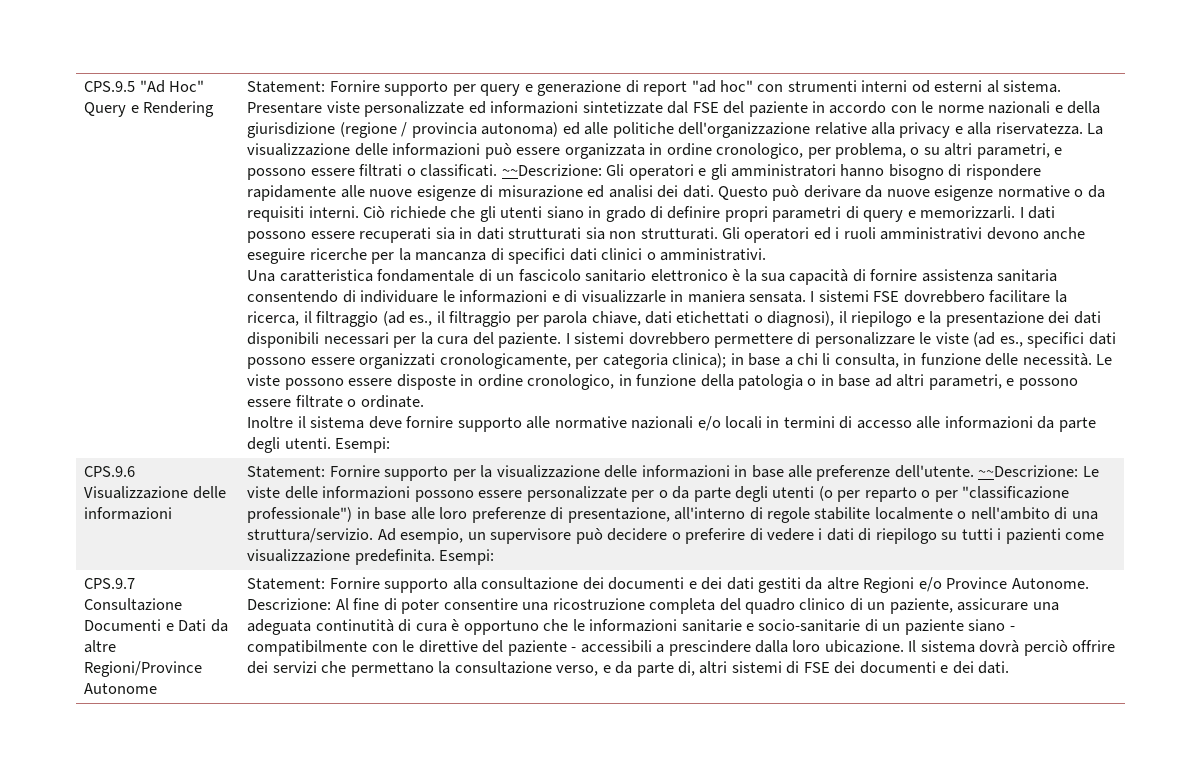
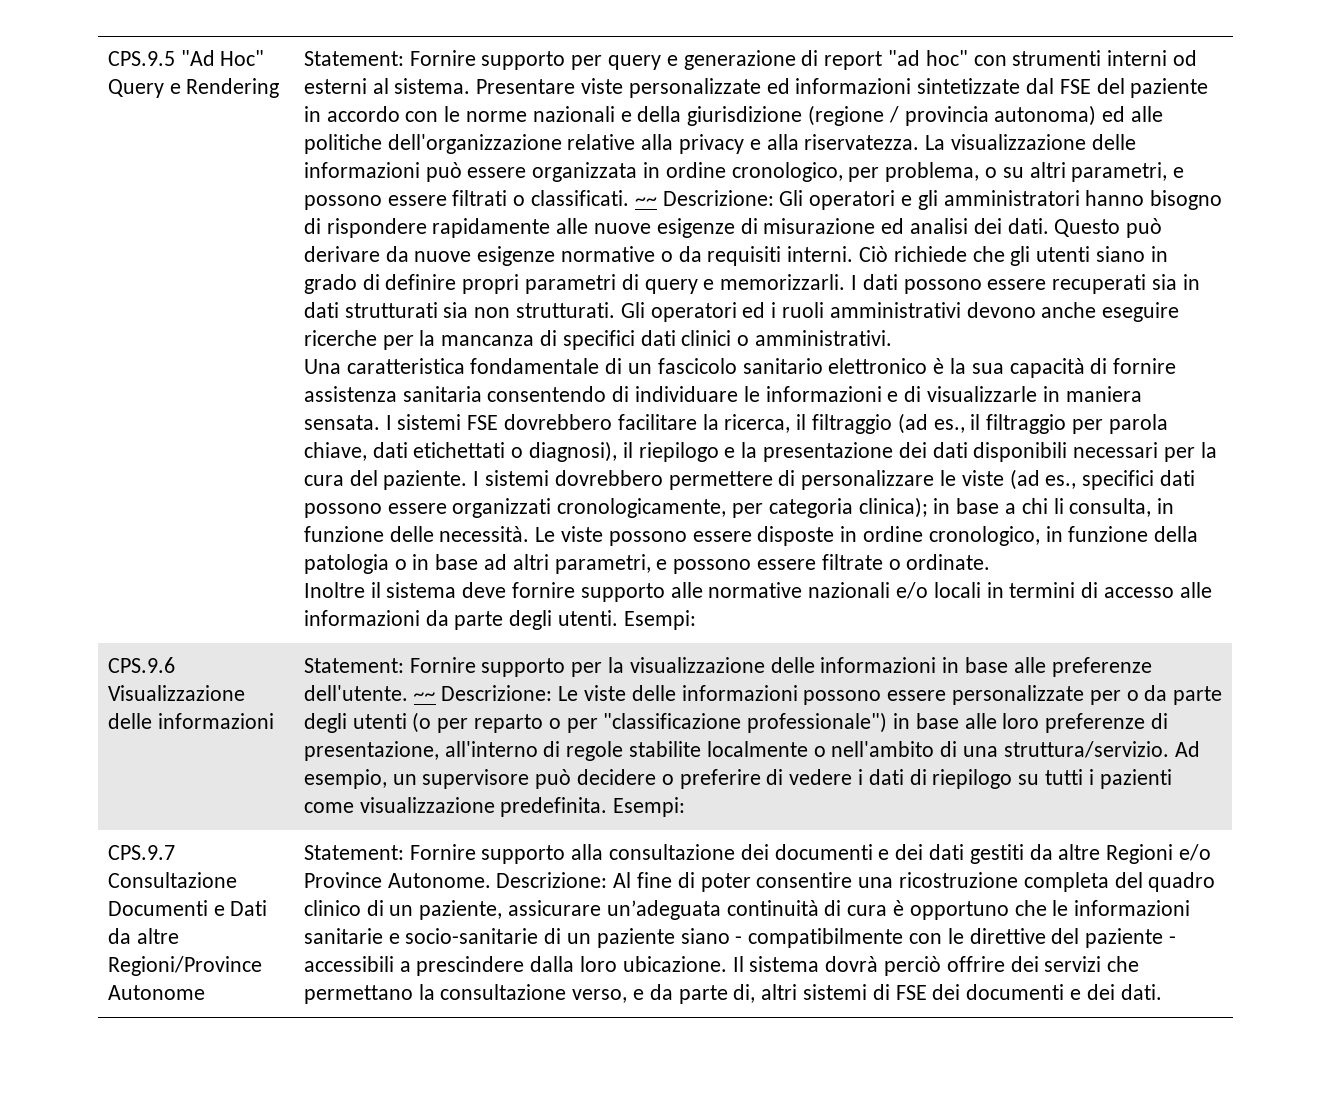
- ~~Descrizione: Gli operatori e gli amministratori hanno bisogno di rispondere rapidamente alle nuove esigenze di misurazione ed analisi dei dati.
+ ~~ Descrizione: Gli operatori e gli amministratori hanno bisogno di rispondere rapidamente alle nuove esigenze di misurazione ed analisi dei dati.
- ~~Descrizione: Le viste delle informazioni possono essere personalizzate per o da parte degli utenti (o per reparto o per "classificazione professionale") in base alle loro preferenze di presentazione, all'interno di regole stabilite localmente o nell'ambito di una struttura/servizio.
+ ~~ Descrizione: Le viste delle informazioni possono essere personalizzate per o da parte degli utenti (o per reparto o per "classificazione professionale") in base alle loro preferenze di presentazione, all'interno di regole stabilite localmente o nell'ambito di una struttura/servizio.
- Descrizione: Al fine di poter consentire una ricostruzione completa del quadro clinico di un paziente, assicurare una adeguata continutità di cura è opportuno che le informazioni sanitarie e socio-sanitarie di un paziente siano - compatibilmente con le direttive del paziente - accessibili a prescindere dalla loro ubicazione.
+ Descrizione: Al fine di poter consentire una ricostruzione completa del quadro clinico di un paziente, assicurare un’adeguata continuità di cura è opportuno che le informazioni sanitarie e socio-sanitarie di un paziente siano - compatibilmente con le direttive del paziente - accessibili a prescindere dalla loro ubicazione.

